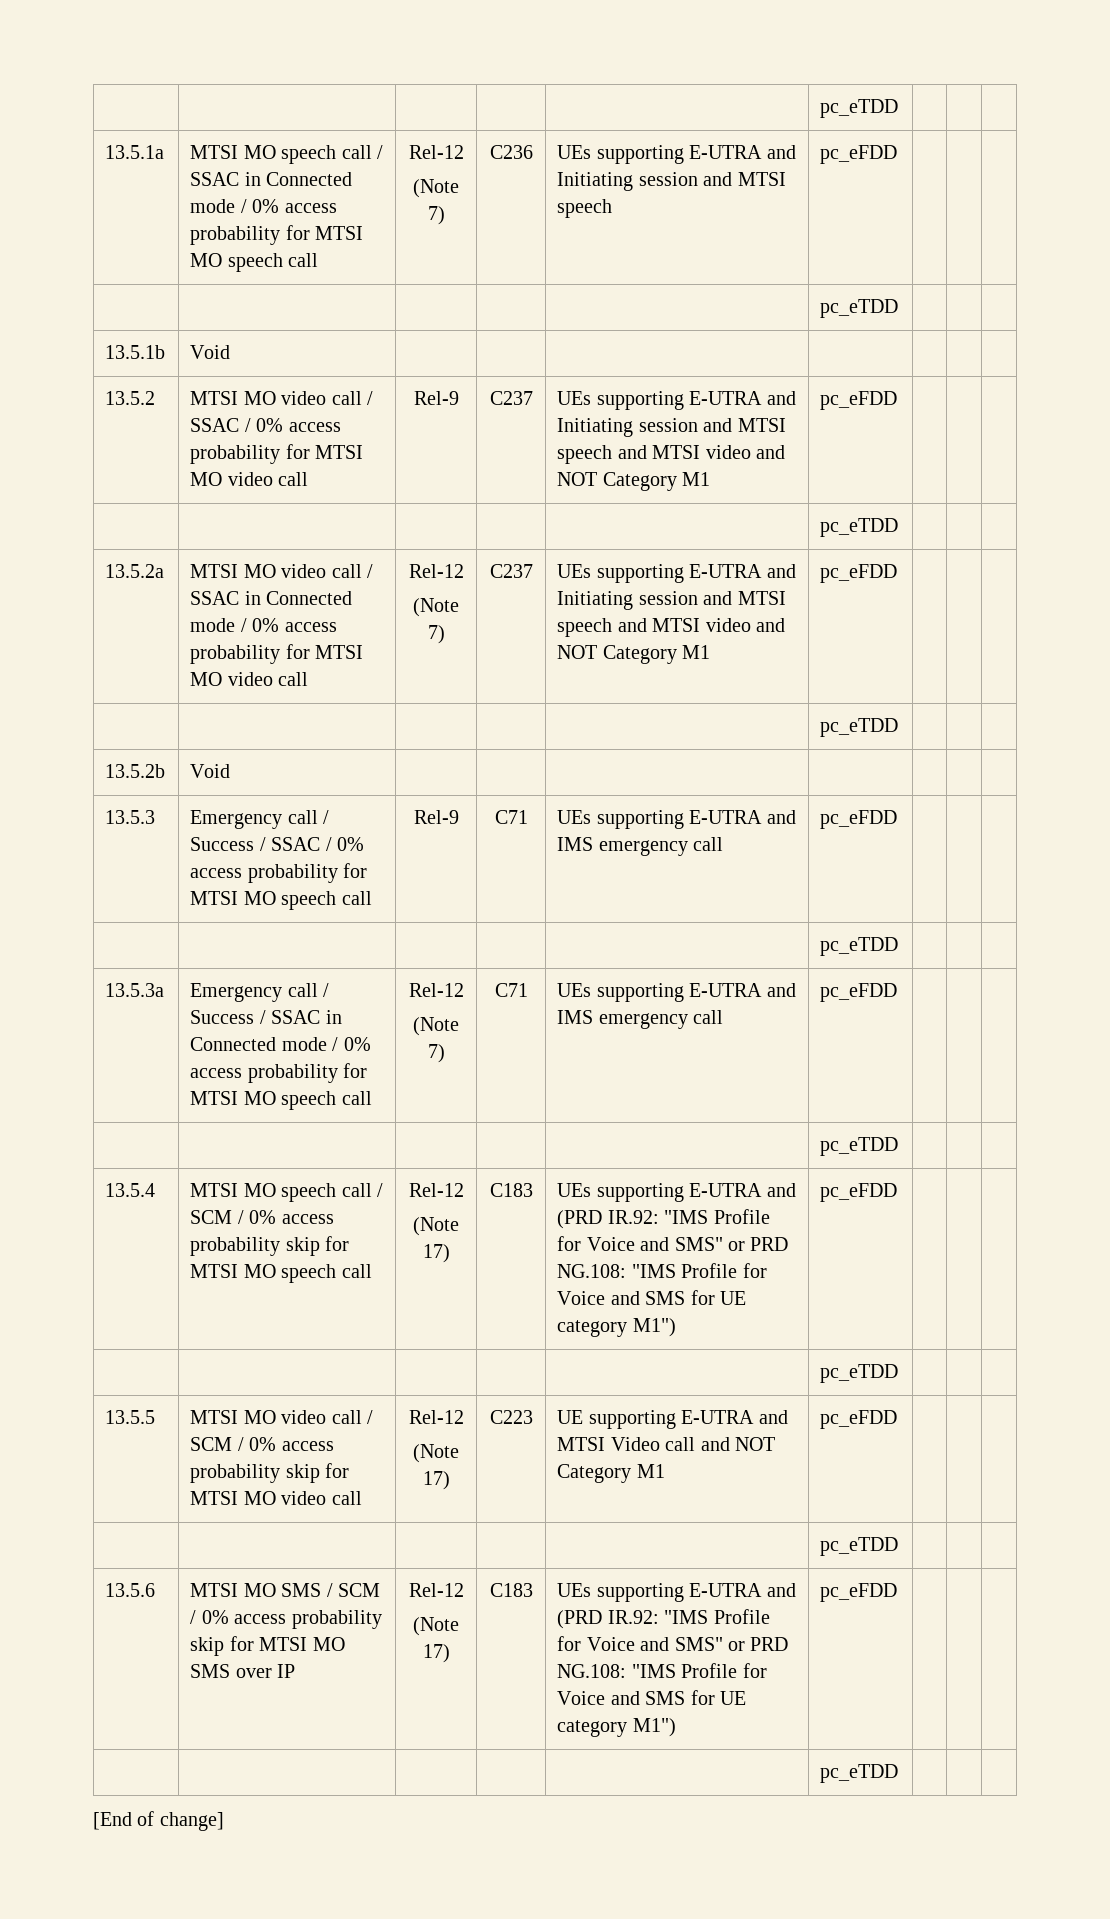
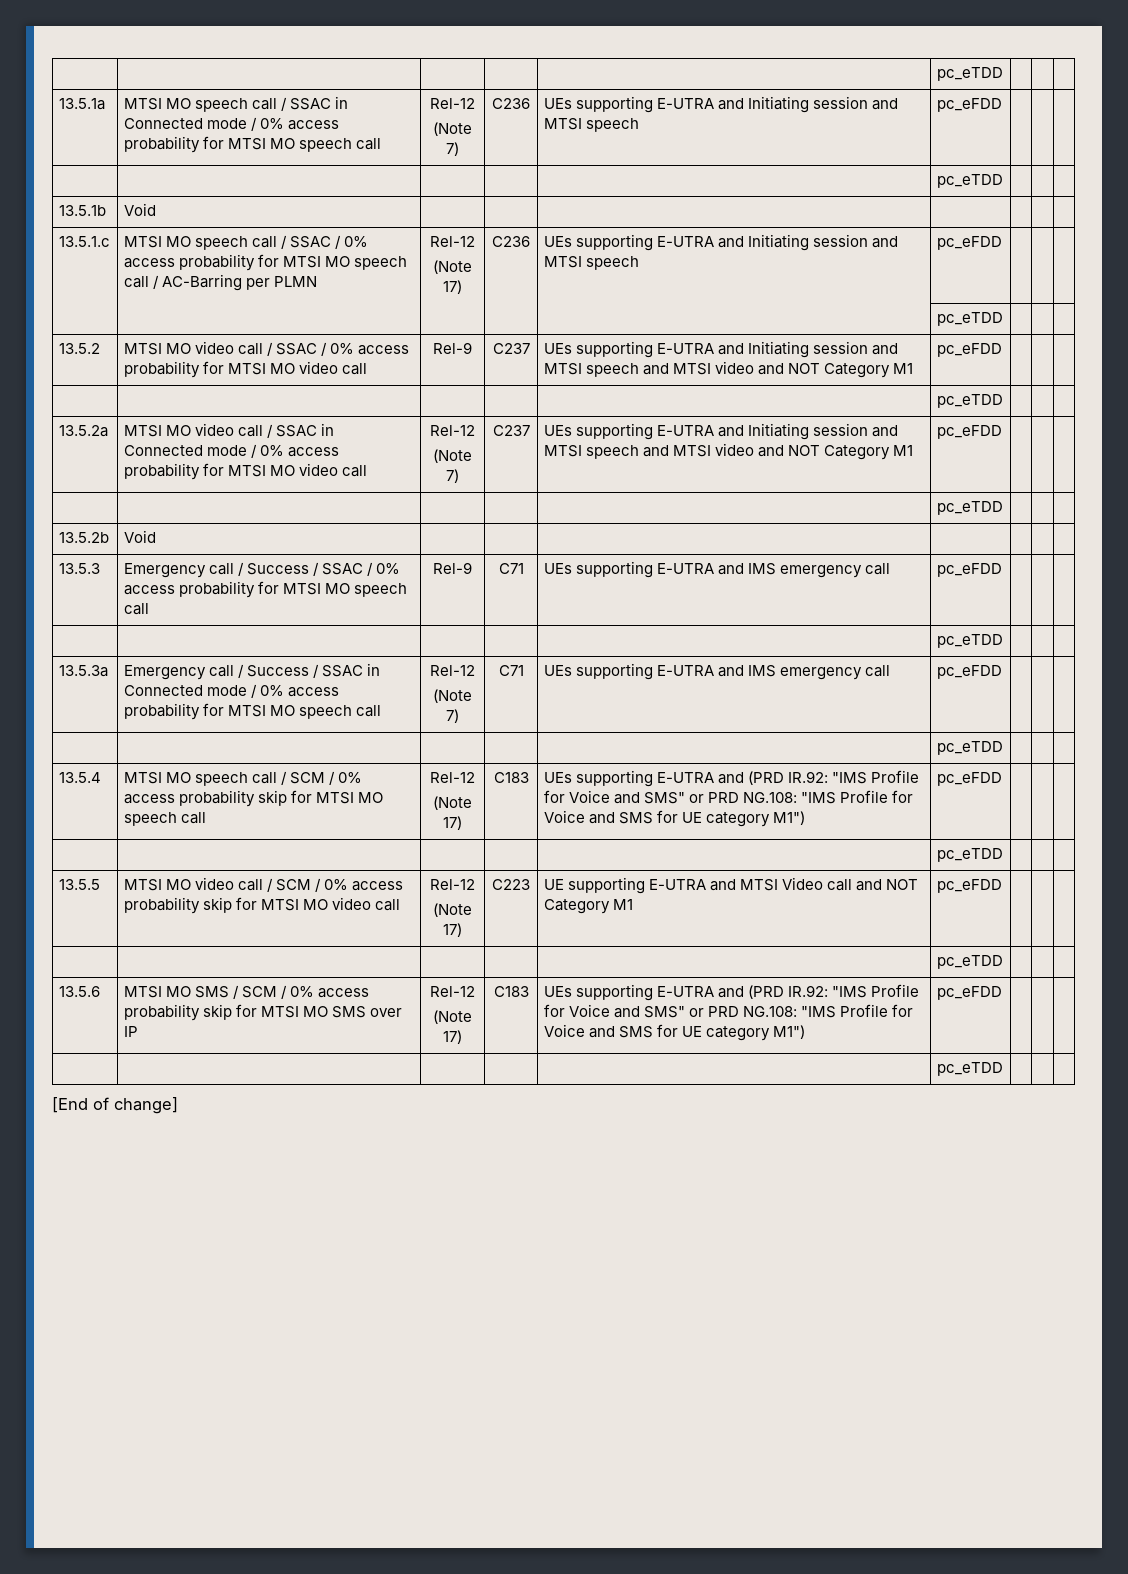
+ 13.5.1.c | MTSI MO speech call / SSAC / 0% access probability for MTSI MO speech call / AC-Barring per PLMN | Rel-12
+ (Note 17) | C236 | UEs supporting E-UTRA and Initiating session and MTSI speech | pc_eFDD | | |
+ | | | | | pc_eTDD | | |

